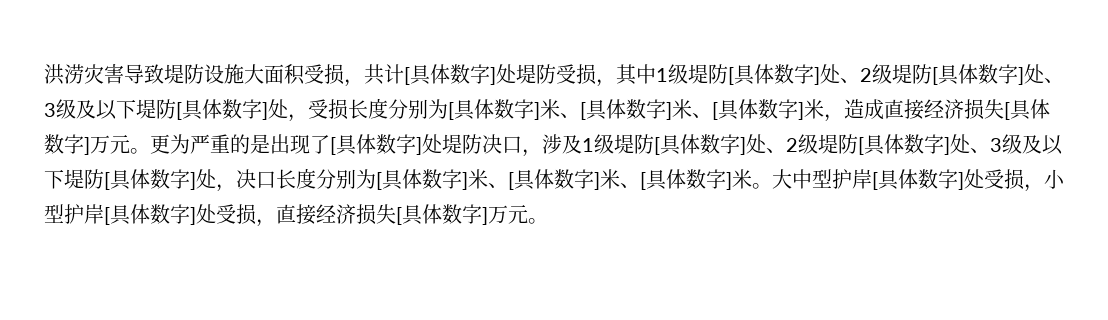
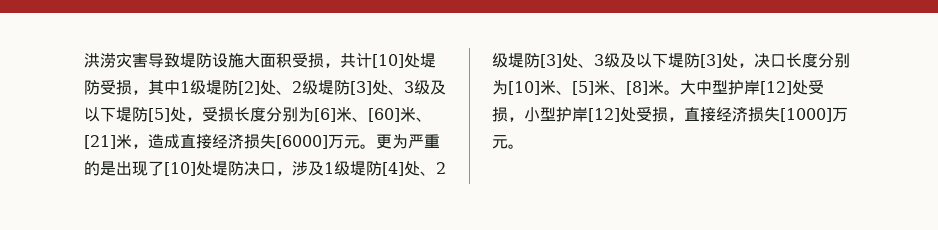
- 洪涝灾害导致堤防设施大面积受损，共计[具体数字]处堤防受损，其中1级堤防[具体数字]处、2级堤防[具体数字]处、3级及以下堤防[具体数字]处，受损长度分别为[具体数字]米、[具体数字]米、[具体数字]米，造成直接经济损失[具体数字]万元。
+ 洪涝灾害导致堤防设施大面积受损，共计[10]处堤防受损，其中1级堤防[2]处、2级堤防[3]处、3级及以下堤防[5]处，受损长度分别为[6]米、[60]米、[21]米，造成直接经济损失[6000]万元。
- 更为严重的是出现了[具体数字]处堤防决口，涉及1级堤防[具体数字]处、2级堤防[具体数字]处、3级及以下堤防[具体数字]处，决口长度分别为[具体数字]米、[具体数字]米、[具体数字]米。大中型护岸[具体数字]处受损，小型护岸[具体数字]处受损，直接经济损失[具体数字]万元。
+ 更为严重的是出现了[10]处堤防决口，涉及1级堤防[4]处、2级堤防[3]处、3级及以下堤防[3]处，决口长度分别为[10]米、[5]米、[8]米。大中型护岸[12]处受损，小型护岸[12]处受损，直接经济损失[1000]万元。

